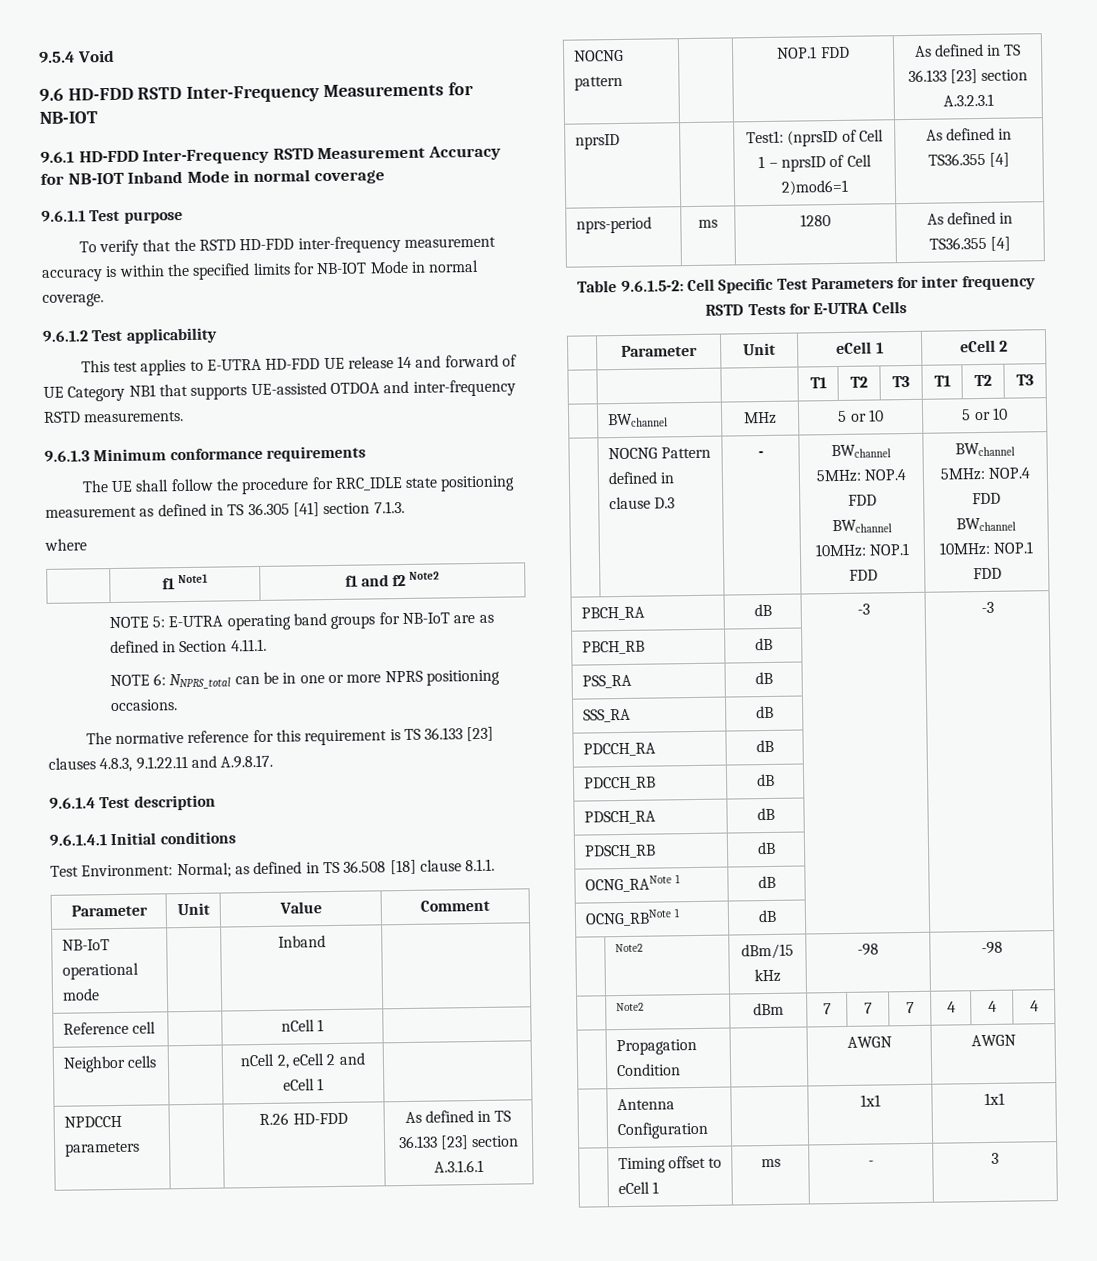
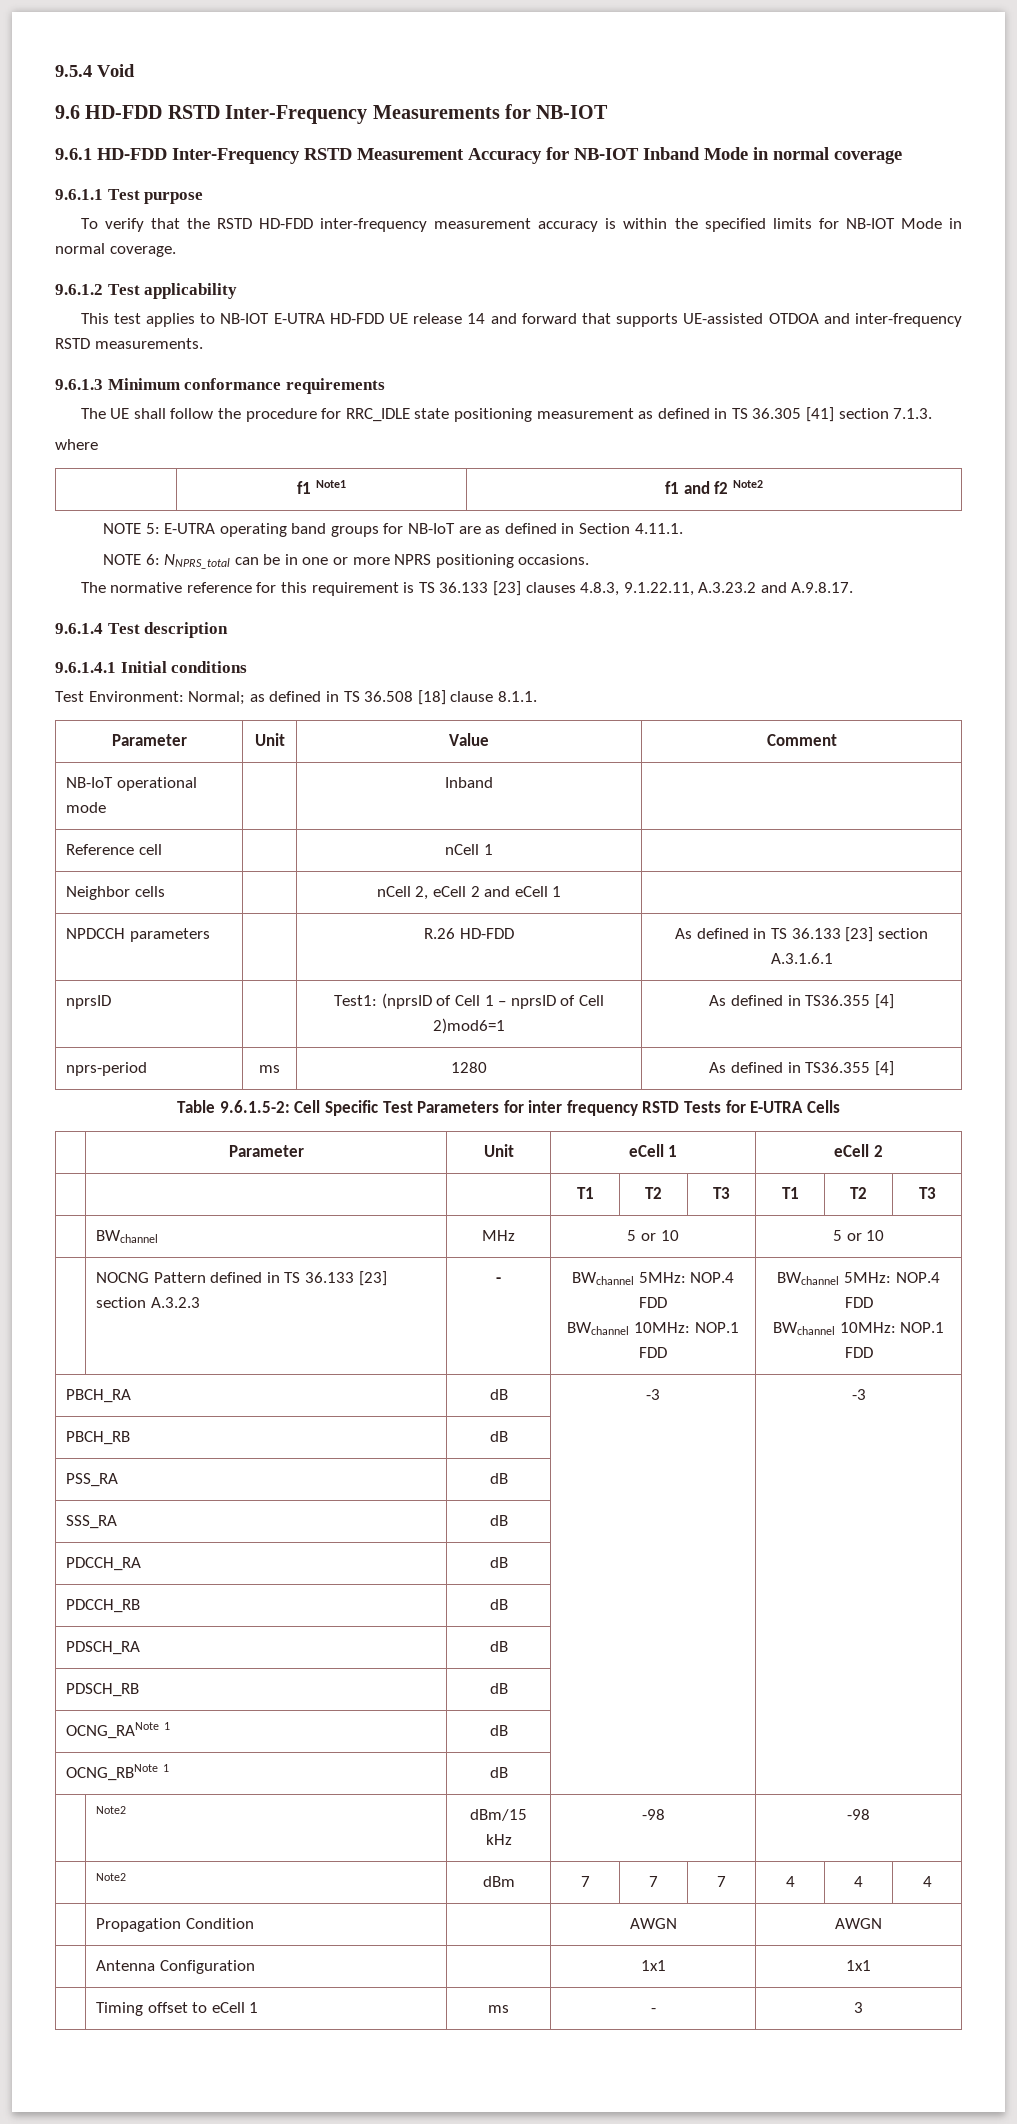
- This test applies to E-UTRA HD-FDD UE release 14 and forward of UE Category NB1 that supports UE-assisted OTDOA and inter-frequency RSTD measurements.
+ This test applies to NB-IOT E-UTRA HD-FDD UE release 14 and forward that supports UE-assisted OTDOA and inter-frequency RSTD measurements.
- The normative reference for this requirement is TS 36.133 [23] clauses 4.8.3, 9.1.22.11 and A.9.8.17.
+ The normative reference for this requirement is TS 36.133 [23] clauses 4.8.3, 9.1.22.11, A.3.23.2 and A.9.8.17.
- NOCNG pattern | | NOP.1 FDD | As defined in TS 36.133 [23] section A.3.2.3.1
- | NOCNG Pattern defined in clause D.3 | - | BWchannel 5MHz: NOP.4 FDD
+ | NOCNG Pattern defined in TS 36.133 [23] section A.3.2.3 | - | BWchannel 5MHz: NOP.4 FDD

